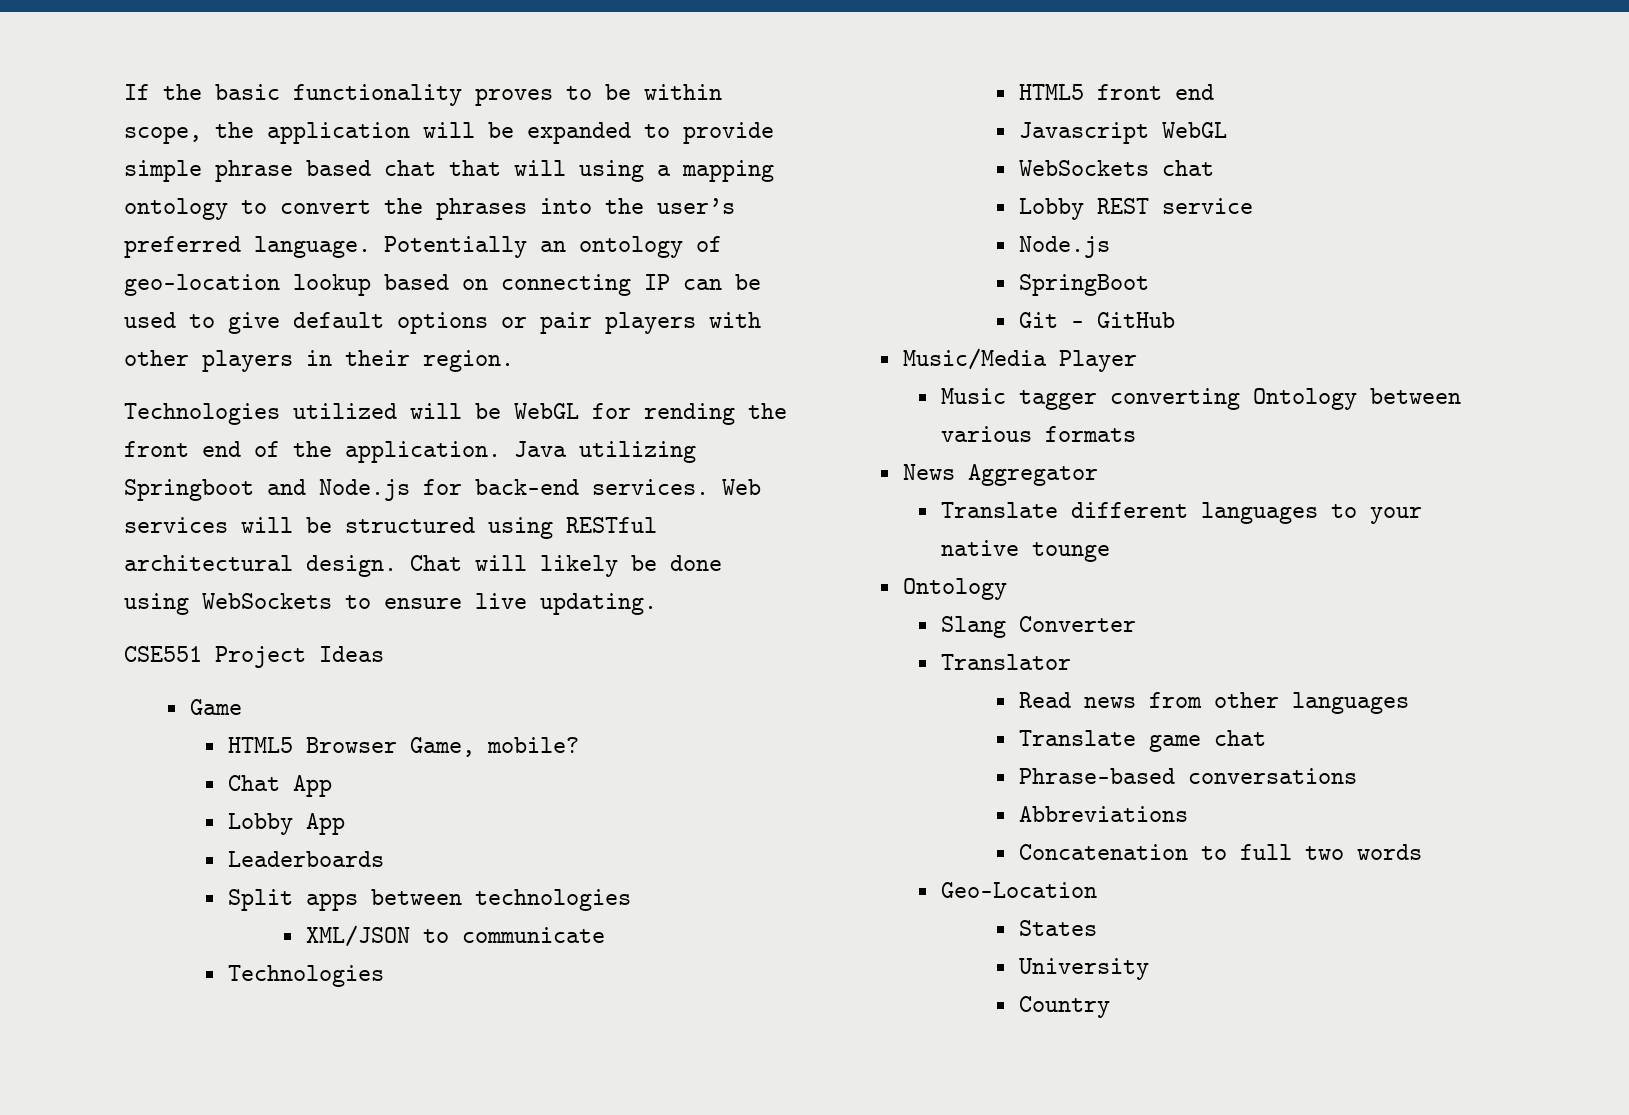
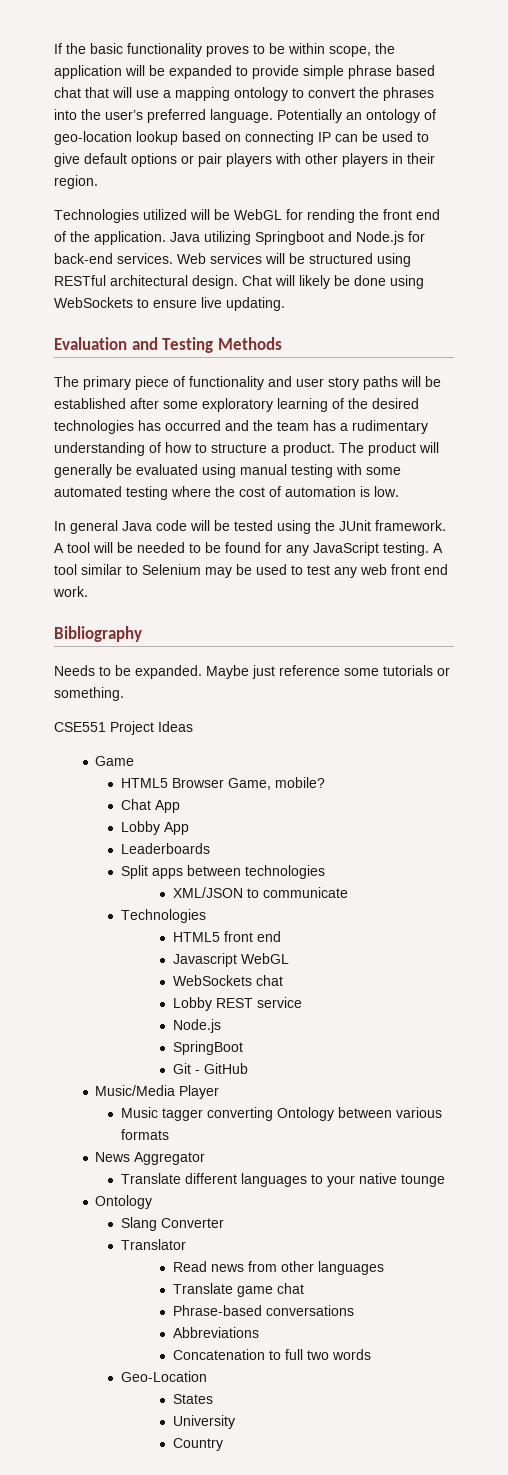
- If the basic functionality proves to be within scope, the application will be expanded to provide simple phrase based chat that will using a mapping ontology to convert the phrases into the user’s preferred language.
+ If the basic functionality proves to be within scope, the application will be expanded to provide simple phrase based chat that will use a mapping ontology to convert the phrases into the user’s preferred language.
+ Evaluation and Testing Methods
+ The primary piece of functionality and user story paths will be established after some exploratory learning of the desired technologies has occurred and the team has a rudimentary understanding of how to structure a product. The product will generally be evaluated using manual testing with some automated testing where the cost of automation is low.
+ In general Java code will be tested using the JUnit framework. A tool will be needed to be found for any JavaScript testing. A tool similar to Selenium may be used to test any web front end work.
+ Bibliography
+ Needs to be expanded. Maybe just reference some tutorials or something.

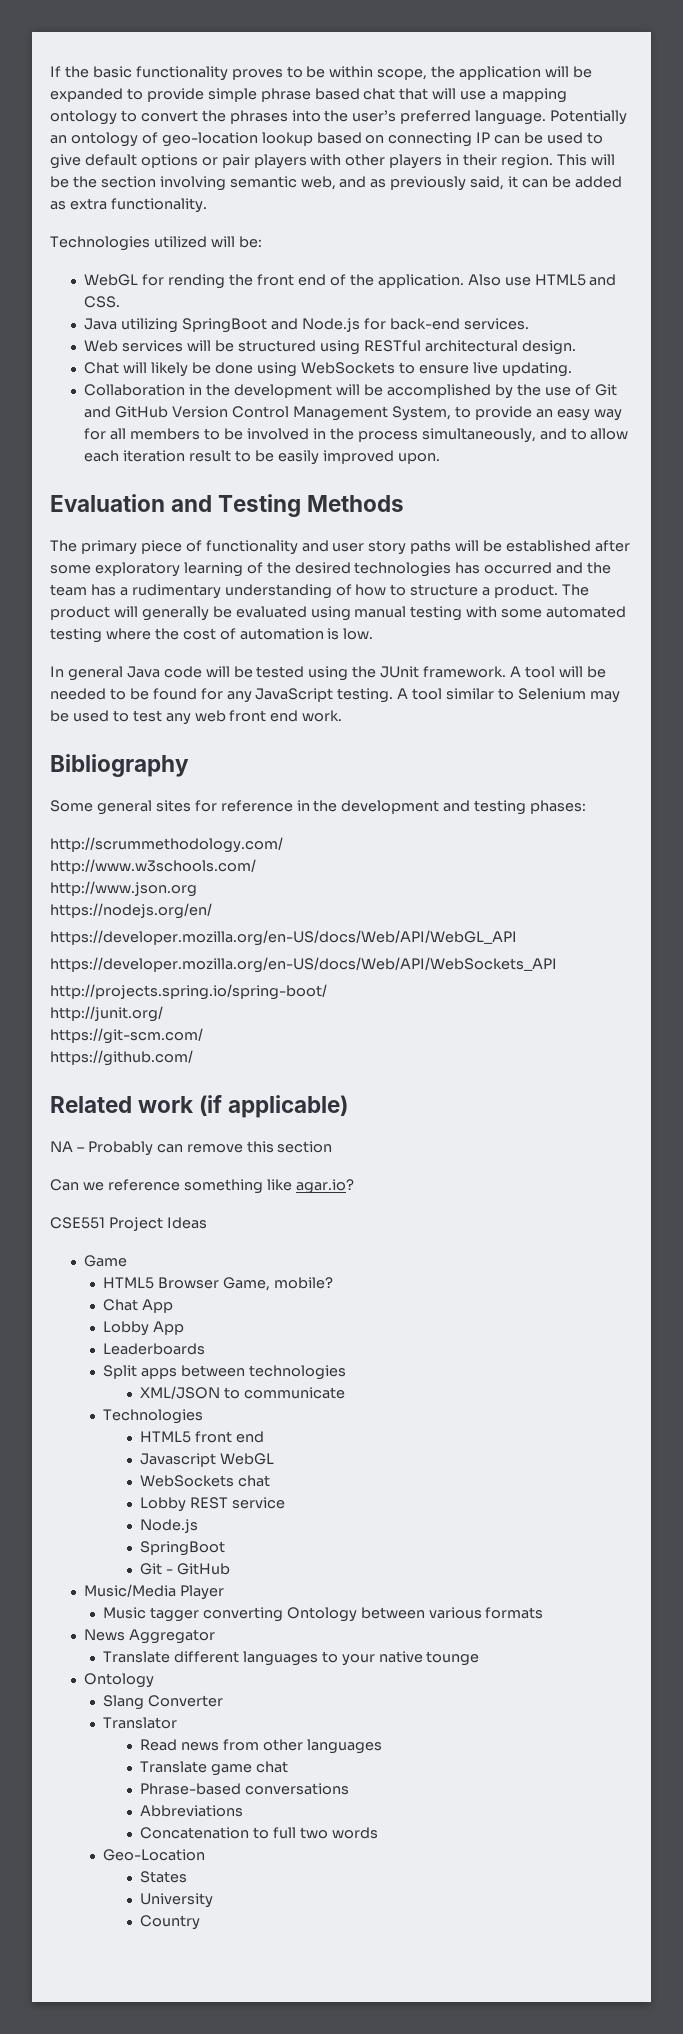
+ This will be the section involving semantic web, and as previously said, it can be added as extra functionality.
- Technologies utilized will be WebGL for rending the front end of the application. Java utilizing Springboot and Node.js for back-end services. Web services will be structured using RESTful architectural design. Chat will likely be done using WebSockets to ensure live updating.
+ Technologies utilized will be:
+ WebGL for rending the front end of the application. Also use HTML5 and CSS.
+ Java utilizing SpringBoot and Node.js for back-end services.
+ Web services will be structured using RESTful architectural design.
+ Chat will likely be done using WebSockets to ensure live updating.
+ Collaboration in the development will be accomplished by the use of Git and GitHub Version Control Management System, to provide an easy way for all members to be involved in the process simultaneously, and to allow each iteration result to be easily improved upon.
- Needs to be expanded. Maybe just reference some tutorials or something.
+ Some general sites for reference in the development and testing phases:
+ http://scrummethodology.com/
+ http://www.w3schools.com/
+ http://www.json.org
+ https://nodejs.org/en/
+ https://developer.mozilla.org/en-US/docs/Web/API/WebGL_API
+ https://developer.mozilla.org/en-US/docs/Web/API/WebSockets_API
+ http://projects.spring.io/spring-boot/
+ http://junit.org/
+ https://git-scm.com/
+ https://github.com/
+ Related work (if applicable)
+ NA – Probably can remove this section
+ Can we reference something like agar.io?

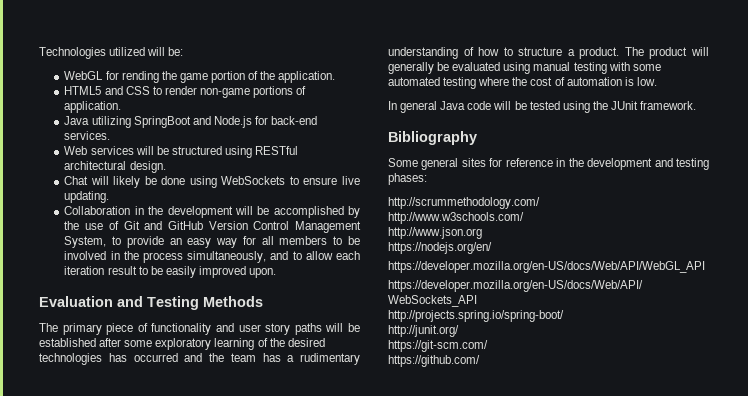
- If the basic functionality proves to be within scope, the application will be expanded to provide simple phrase based chat that will use a mapping ontology to convert the phrases into the user’s preferred language. Potentially an ontology of geo-location lookup based on connecting IP can be used to give default options or pair players with other players in their region. This will be the section involving semantic web, and as previously said, it can be added as extra functionality.
- WebGL for rending the front end of the application. Also use HTML5 and CSS.
+ WebGL for rending the game portion of the application.
+ HTML5 and CSS to render non-game portions of application.
- A tool will be needed to be found for any JavaScript testing. A tool similar to Selenium may be used to test any web front end work.
- Related work (if applicable)
- NA – Probably can remove this section
- Can we reference something like agar.io?
- CSE551 Project Ideas
- Game
- HTML5 Browser Game, mobile?
- Chat App
- Lobby App
- Leaderboards
- Split apps between technologies
- XML/JSON to communicate
- Technologies
- HTML5 front end
- Javascript WebGL
- WebSockets chat
- Lobby REST service
- Node.js
- SpringBoot
- Git - GitHub
- Music/Media Player
- Music tagger converting Ontology between various formats
- News Aggregator
- Translate different languages to your native tounge
- Ontology
- Slang Converter
- Translator
- Read news from other languages
- Translate game chat
- Phrase-based conversations
- Abbreviations
- Concatenation to full two words
- Geo-Location
- States
- University
- Country

